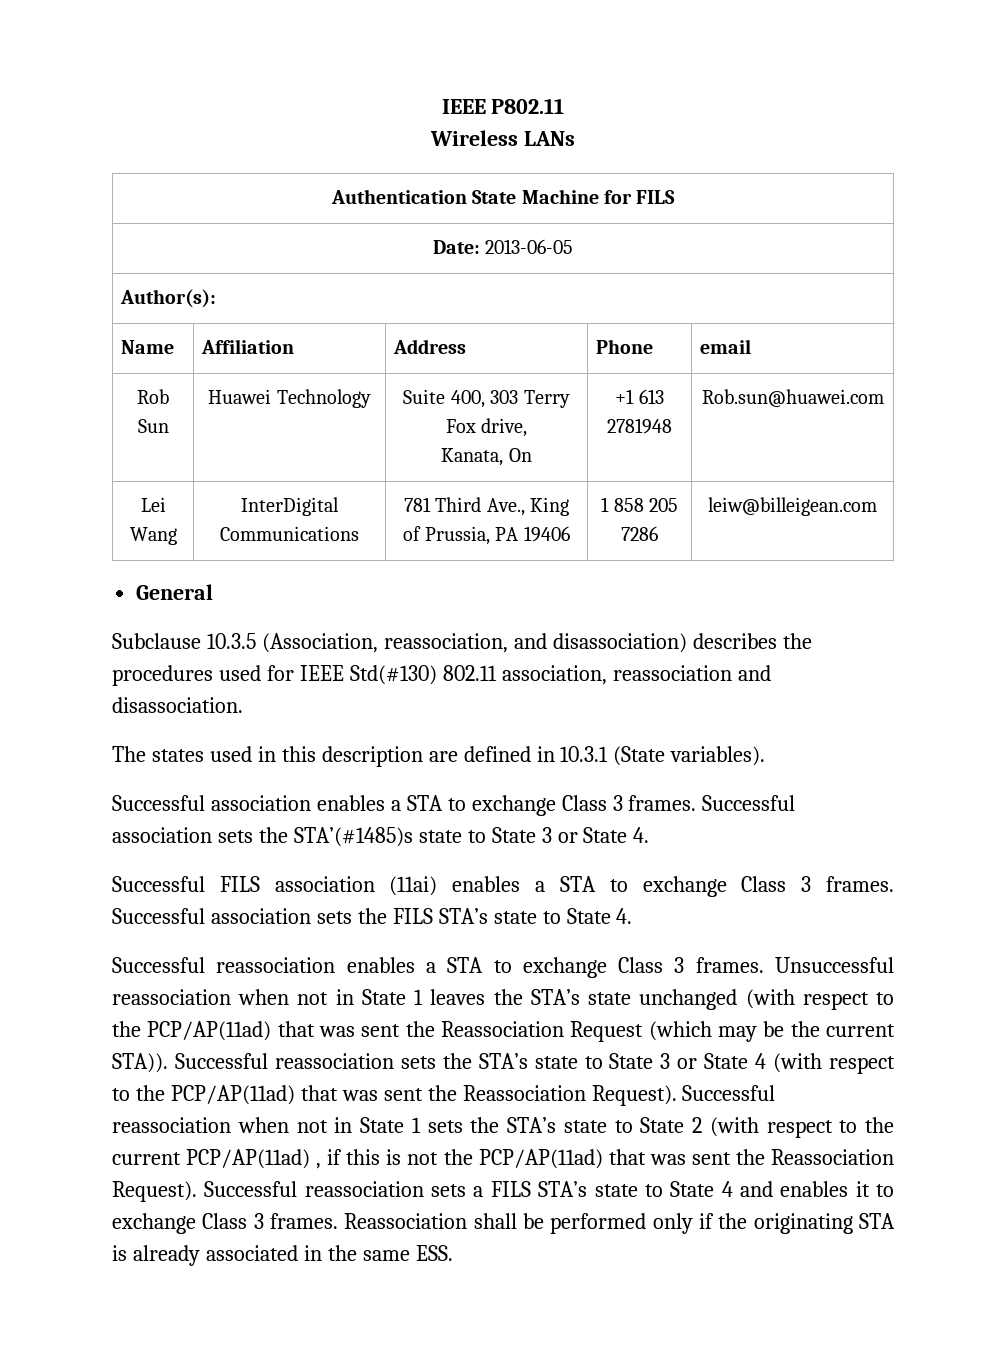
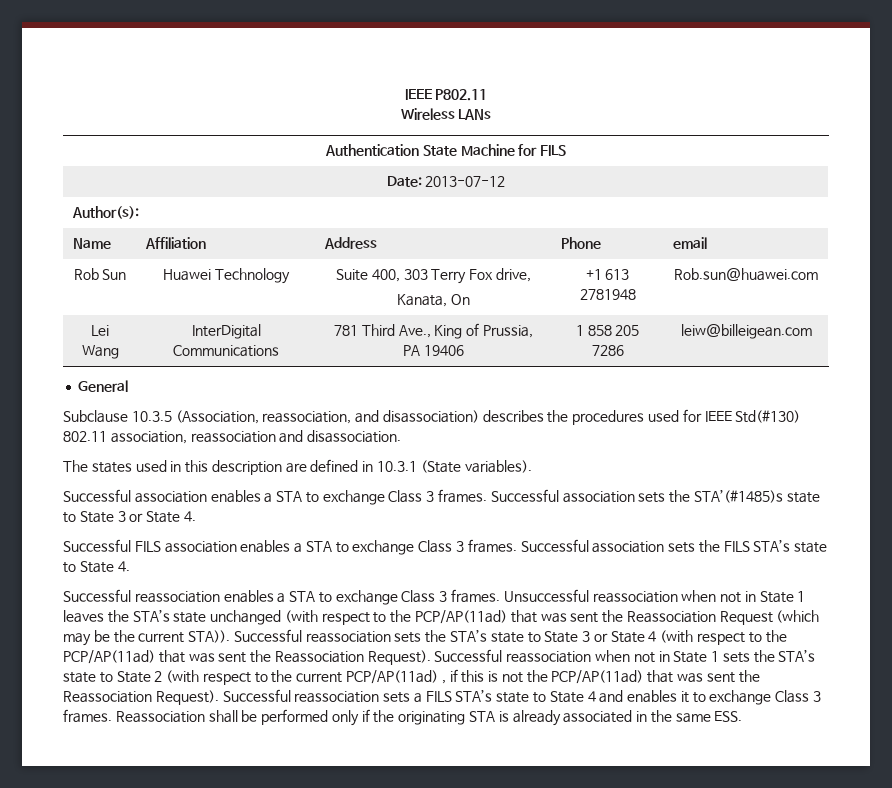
- Date: 2013-06-05
+ Date: 2013-07-12
- Successful FILS association (11ai) enables a STA to exchange Class 3 frames.
+ Successful FILS association enables a STA to exchange Class 3 frames.

